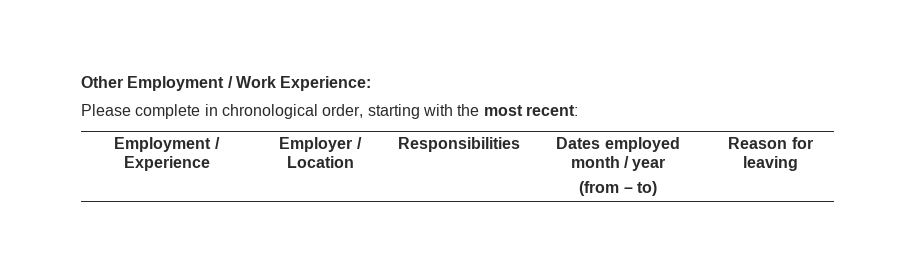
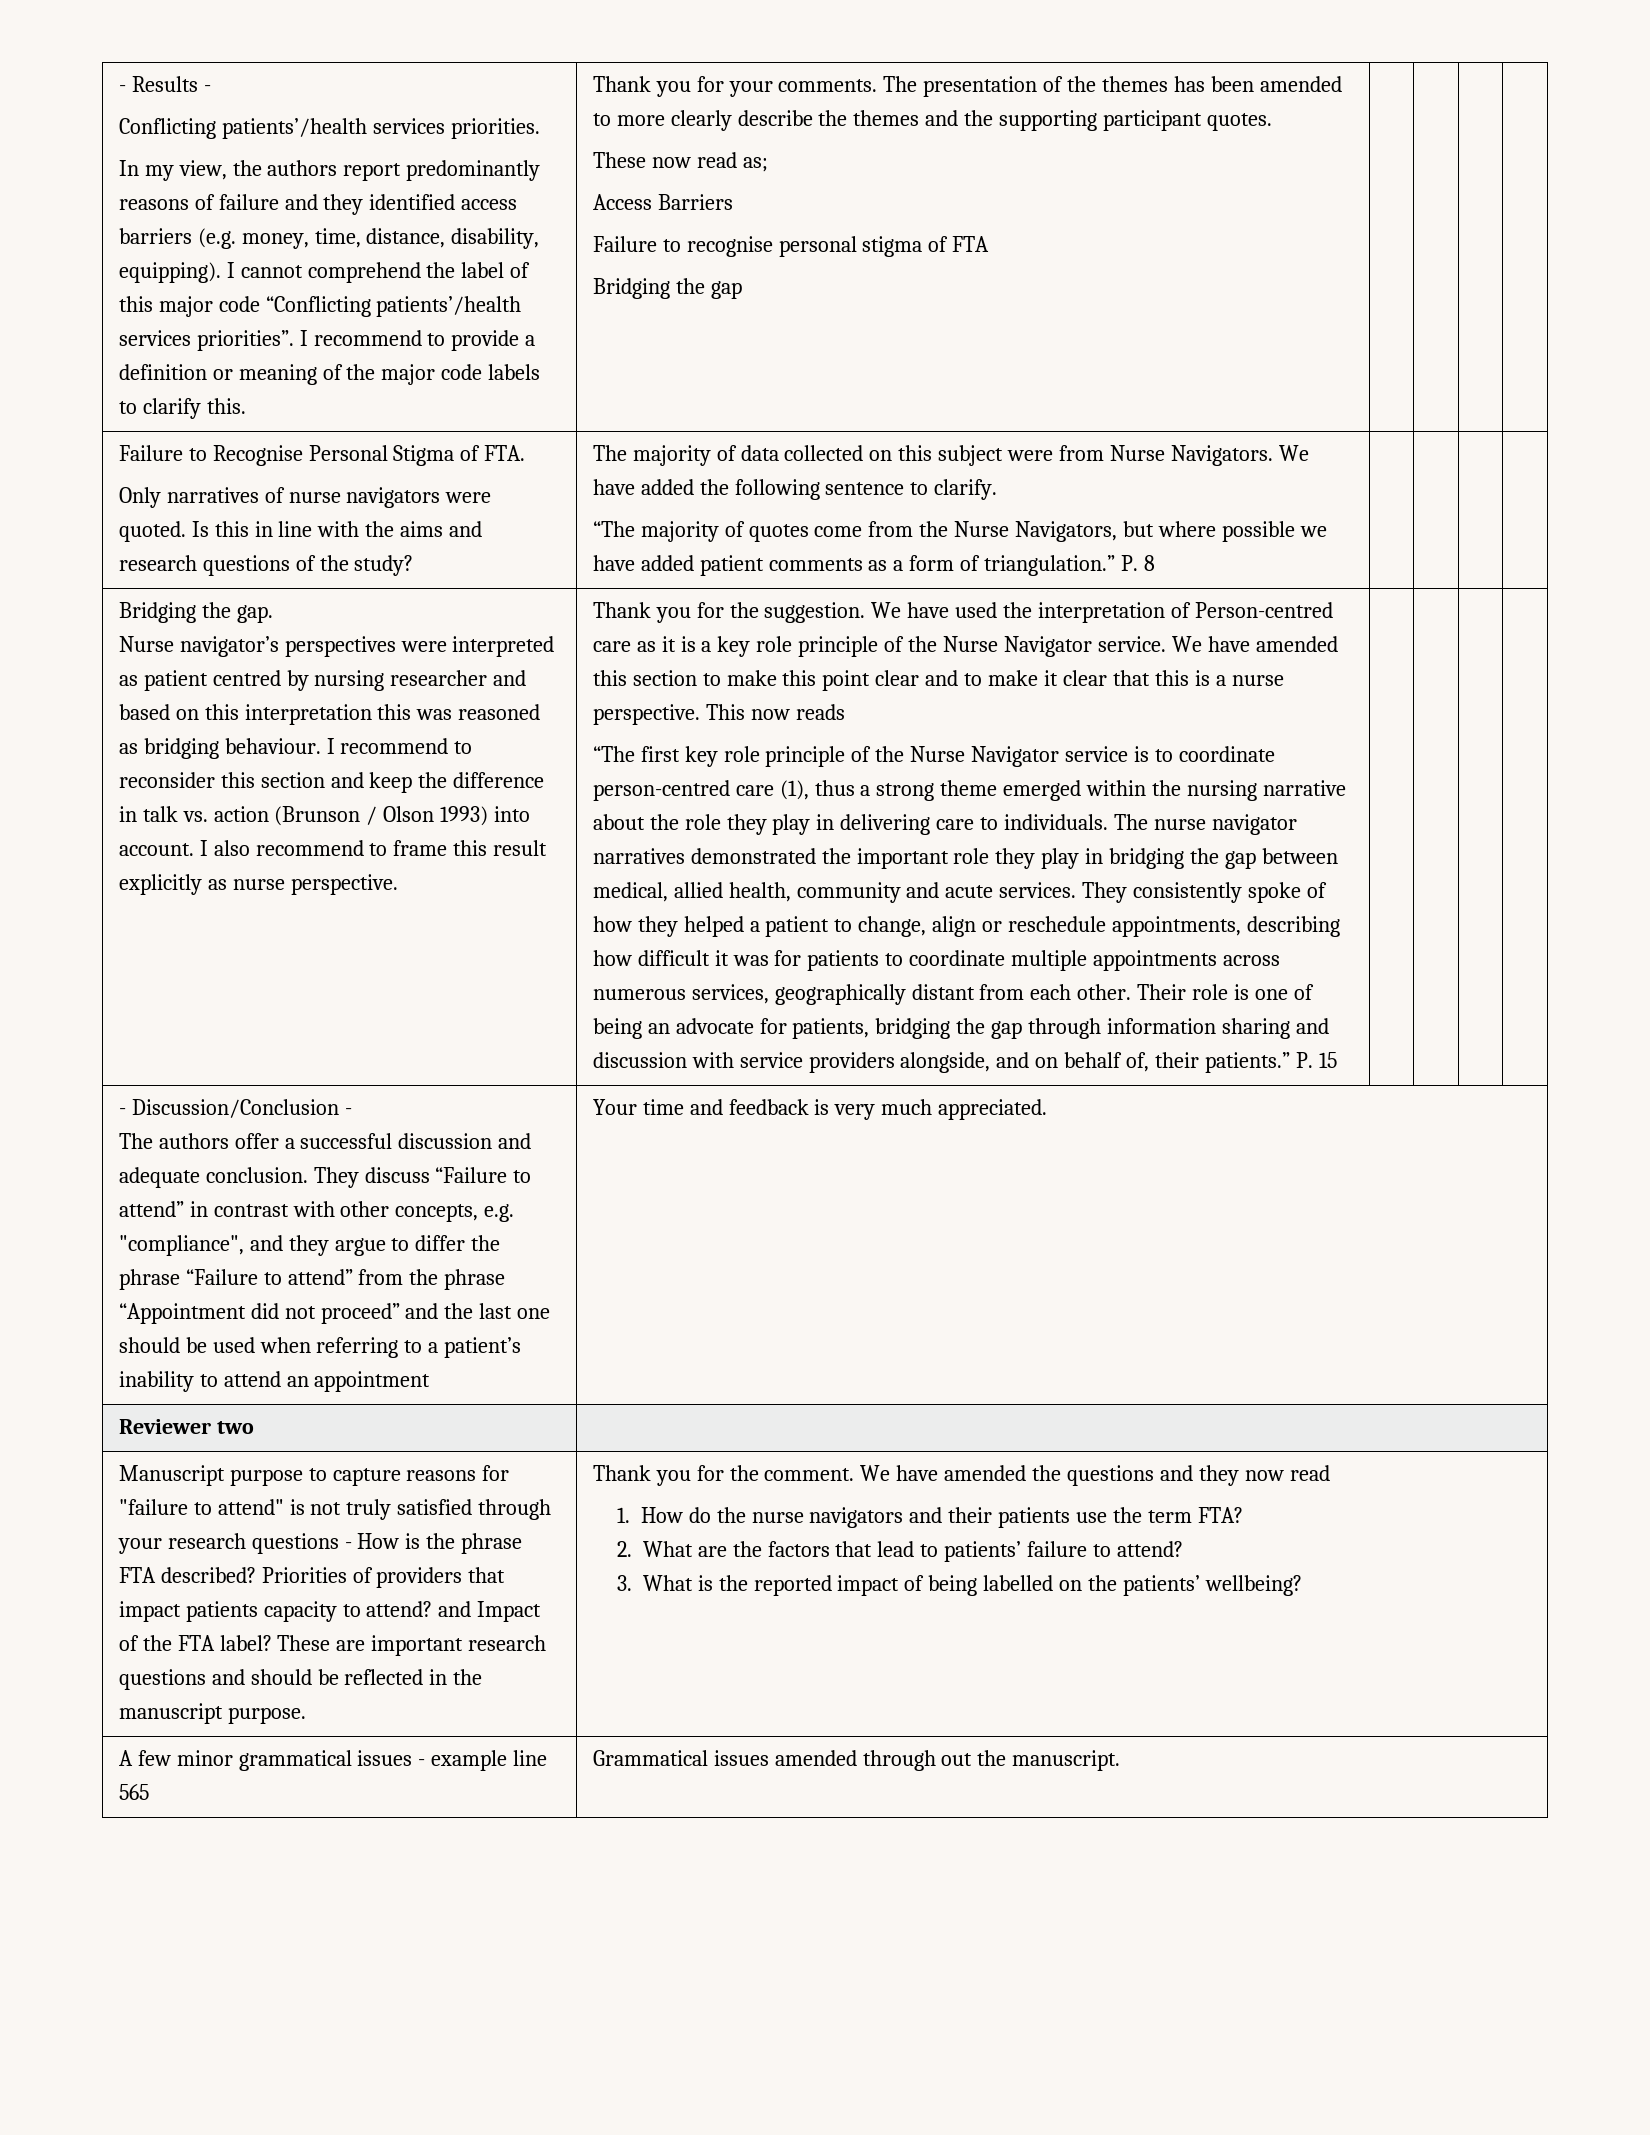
- Other Employment / Work Experience:
- Please complete in chronological order, starting with the most recent:
- Employment / Experience | Employer / Location | Responsibilities | Dates employed month / year
- (from – to) | Reason for leaving
+ - Results -
+ Conflicting patients’/health services priorities.
+ In my view, the authors report predominantly reasons of failure and they identified access barriers (e.g. money, time, distance, disability, equipping). I cannot comprehend the label of this major code “Conflicting patients’/health services priorities”. I recommend to provide a definition or meaning of the major code labels to clarify this. | Thank you for your comments. The presentation of the themes has been amended to more clearly describe the themes and the supporting participant quotes.
+ These now read as;
+ Access Barriers
+ Failure to recognise personal stigma of FTA
+ Bridging the gap | | | |
+ Failure to Recognise Personal Stigma of FTA.
+ Only narratives of nurse navigators were quoted. Is this in line with the aims and research questions of the study? | The majority of data collected on this subject were from Nurse Navigators. We have added the following sentence to clarify.
+ “The majority of quotes come from the Nurse Navigators, but where possible we have added patient comments as a form of triangulation.” P. 8 | | | |
+ Bridging the gap.
+ Nurse navigator’s perspectives were interpreted as patient centred by nursing researcher and based on this interpretation this was reasoned as bridging behaviour. I recommend to reconsider this section and keep the difference in talk vs. action (Brunson / Olson 1993) into account. I also recommend to frame this result explicitly as nurse perspective. | Thank you for the suggestion. We have used the interpretation of Person-centred care as it is a key role principle of the Nurse Navigator service. We have amended this section to make this point clear and to make it clear that this is a nurse perspective. This now reads
+ “The first key role principle of the Nurse Navigator service is to coordinate person-centred care (1), thus a strong theme emerged within the nursing narrative about the role they play in delivering care to individuals. The nurse navigator narratives demonstrated the important role they play in bridging the gap between medical, allied health, community and acute services. They consistently spoke of how they helped a patient to change, align or reschedule appointments, describing how difficult it was for patients to coordinate multiple appointments across numerous services, geographically distant from each other. Their role is one of being an advocate for patients, bridging the gap through information sharing and discussion with service providers alongside, and on behalf of, their patients.” P. 15 | | | |
+ - Discussion/Conclusion -
+ The authors offer a successful discussion and adequate conclusion. They discuss “Failure to attend” in contrast with other concepts, e.g. "compliance", and they argue to differ the phrase “Failure to attend” from the phrase “Appointment did not proceed” and the last one should be used when referring to a patient’s inability to attend an appointment | Your time and feedback is very much appreciated.
+ Reviewer two |
+ Manuscript purpose to capture reasons for "failure to attend" is not truly satisfied through your research questions - How is the phrase FTA described? Priorities of providers that impact patients capacity to attend? and Impact of the FTA label? These are important research questions and should be reflected in the manuscript purpose. | Thank you for the comment. We have amended the questions and they now read
+ 1. How do the nurse navigators and their patients use the term FTA?
+ 2. What are the factors that lead to patients’ failure to attend?
+ 3. What is the reported impact of being labelled on the patients’ wellbeing?
+ A few minor grammatical issues - example line 565 | Grammatical issues amended through out the manuscript.

